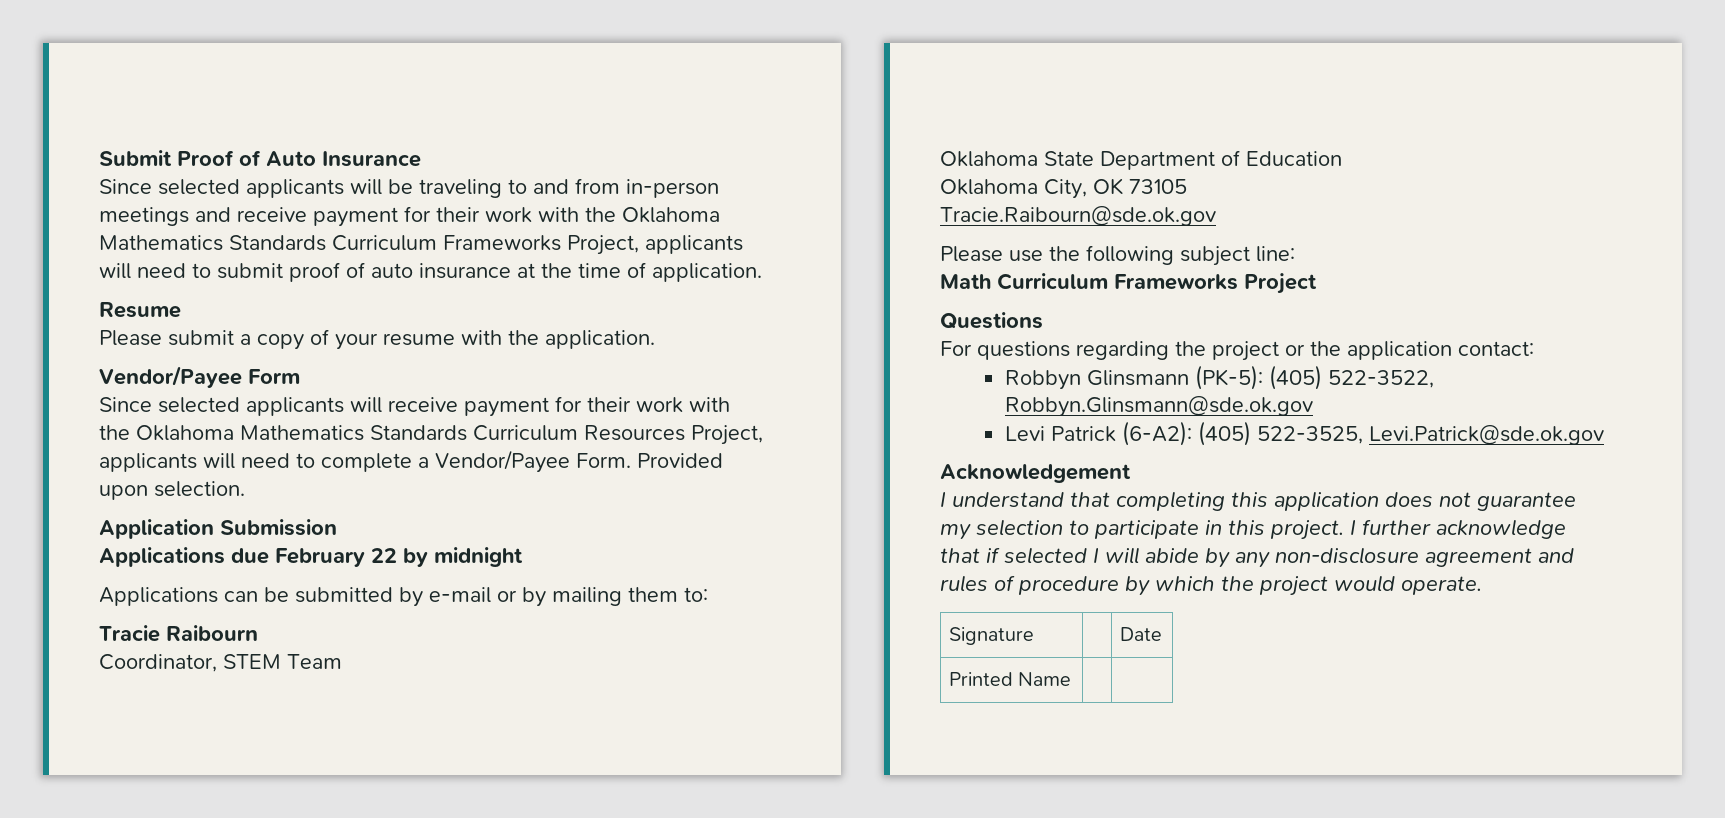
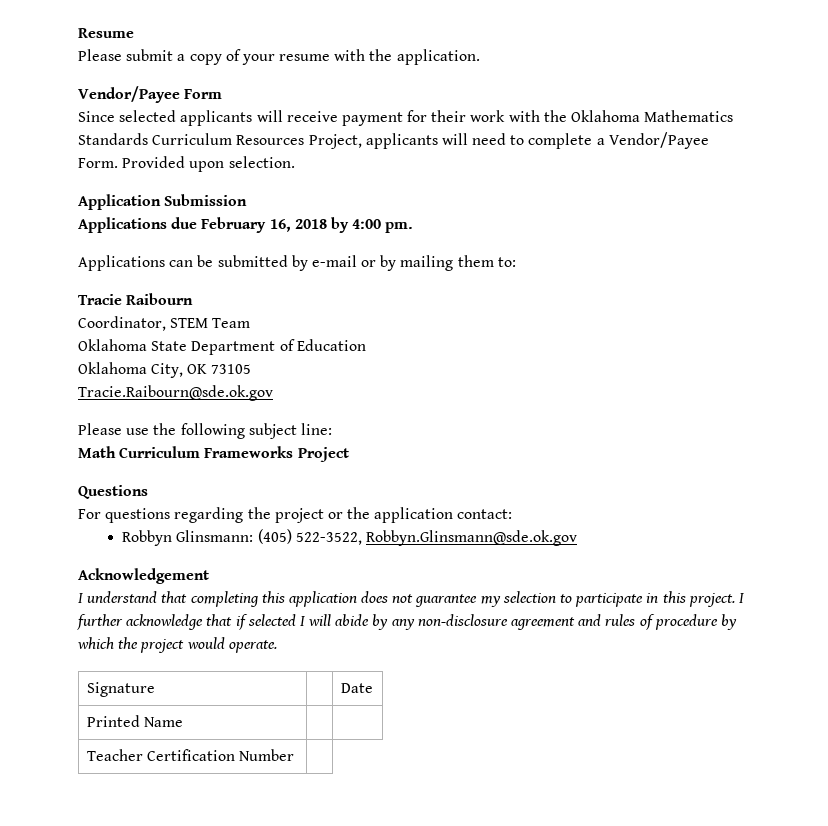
- Submit Proof of Auto Insurance
- Since selected applicants will be traveling to and from in-person meetings and receive payment for their work with the Oklahoma Mathematics Standards Curriculum Frameworks Project, applicants will need to submit proof of auto insurance at the time of application.
- Applications due February 22 by midnight
+ Applications due February 16, 2018 by 4:00 pm.
- Robbyn Glinsmann (PK-5): (405) 522-3522, Robbyn.Glinsmann@sde.ok.gov
+ Robbyn Glinsmann: (405) 522-3522, Robbyn.Glinsmann@sde.ok.gov
- Levi Patrick (6-A2): (405) 522-3525, Levi.Patrick@sde.ok.gov
+ Teacher Certification Number |

